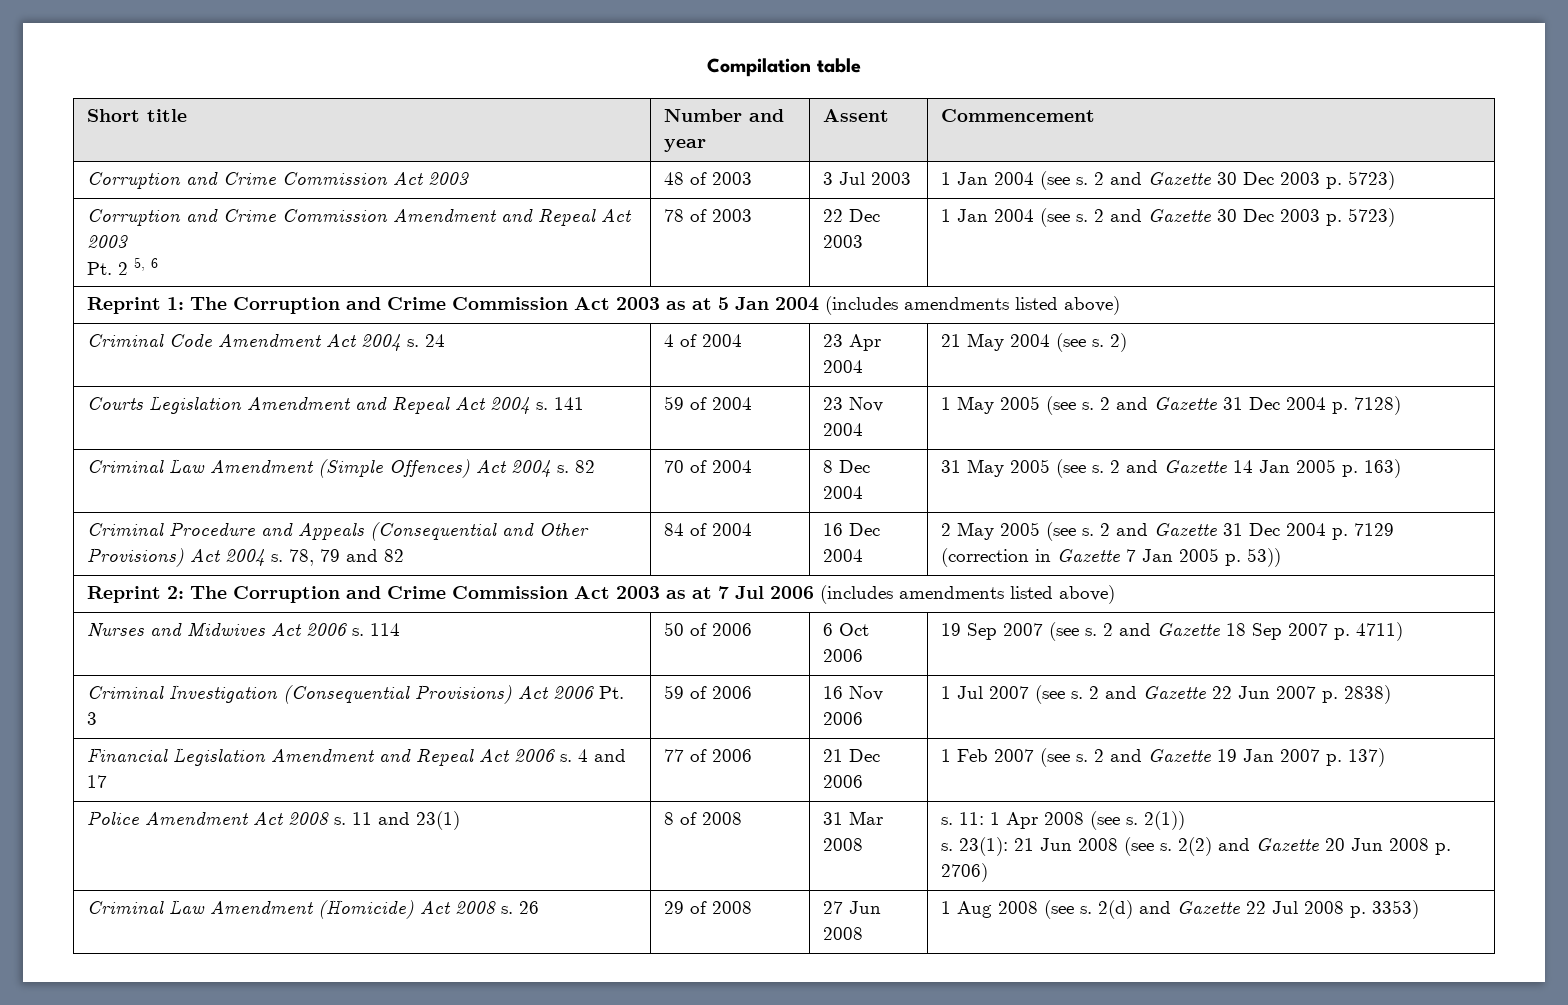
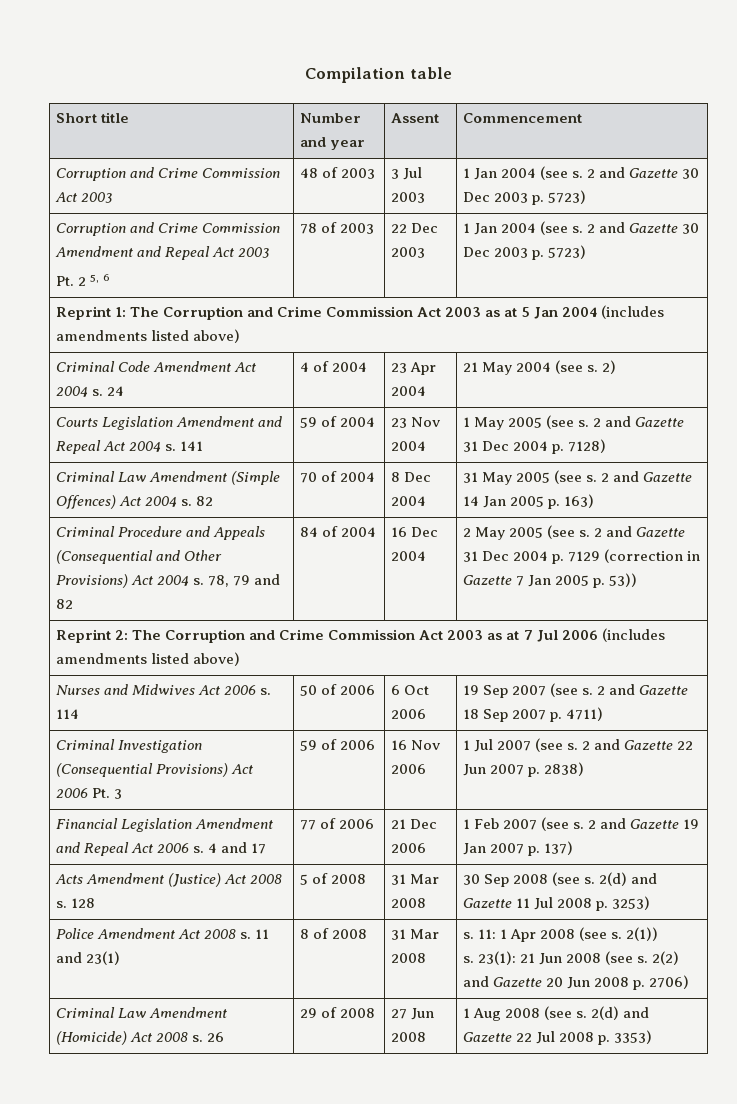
+ Acts Amendment (Justice) Act 2008 s. 128 | 5 of 2008 | 31 Mar 2008 | 30 Sep 2008 (see s. 2(d) and Gazette 11 Jul 2008 p. 3253)

